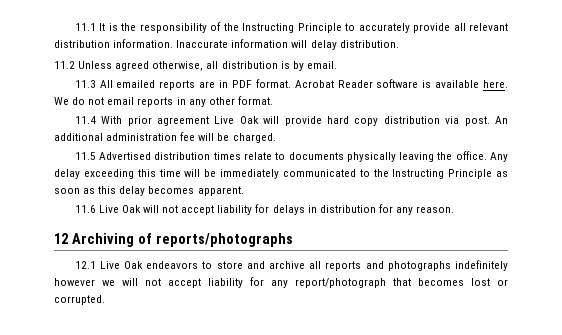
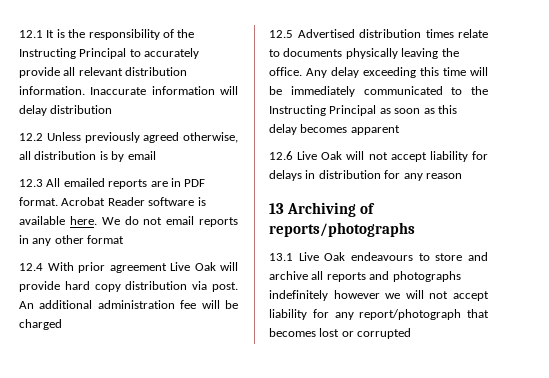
- 11.1 It is the responsibility of the Instructing Principle to accurately provide all relevant distribution information.
+ 12.1 It is the responsibility of the Instructing Principal to accurately provide all relevant distribution information.
- Inaccurate information will delay distribution.
- 11.2 Unless agreed otherwise, all distribution is by email.
- 11.3 All emailed reports are in PDF format.
+ Inaccurate information will delay distribution
+ 12.2 Unless previously agreed otherwise, all distribution is by email
+ 12.3 All emailed reports are in PDF format.
- We do not email reports in any other format.
- 11.4 With prior agreement Live Oak will provide hard copy distribution via post.
+ We do not email reports in any other format
+ 12.4 With prior agreement Live Oak will provide hard copy distribution via post.
- An additional administration fee will be charged.
- 11.5 Advertised distribution times relate to documents physically leaving the office.
+ An additional administration fee will be charged
+ 12.5 Advertised distribution times relate to documents physically leaving the office.
- Any delay exceeding this time will be immediately communicated to the Instructing Principle as soon as this delay becomes apparent.
- 11.6 Live Oak will not accept liability for delays in distribution for any reason.
- 12 Archiving of reports/photographs
+ Any delay exceeding this time will be immediately communicated to the Instructing Principal as soon as this delay becomes apparent
+ 12.6 Live Oak will not accept liability for delays in distribution for any reason
+ 13 Archiving of reports/photographs
- 12.1 Live Oak endeavors to store and archive all reports and photographs indefinitely however we will not accept liability for any report/photograph that becomes lost or corrupted.
+ 13.1 Live Oak endeavours to store and archive all reports and photographs indefinitely however we will not accept liability for any report/photograph that becomes lost or corrupted

